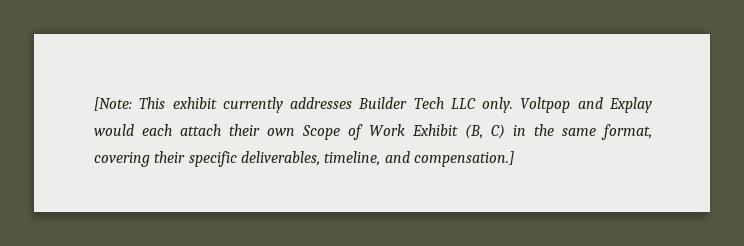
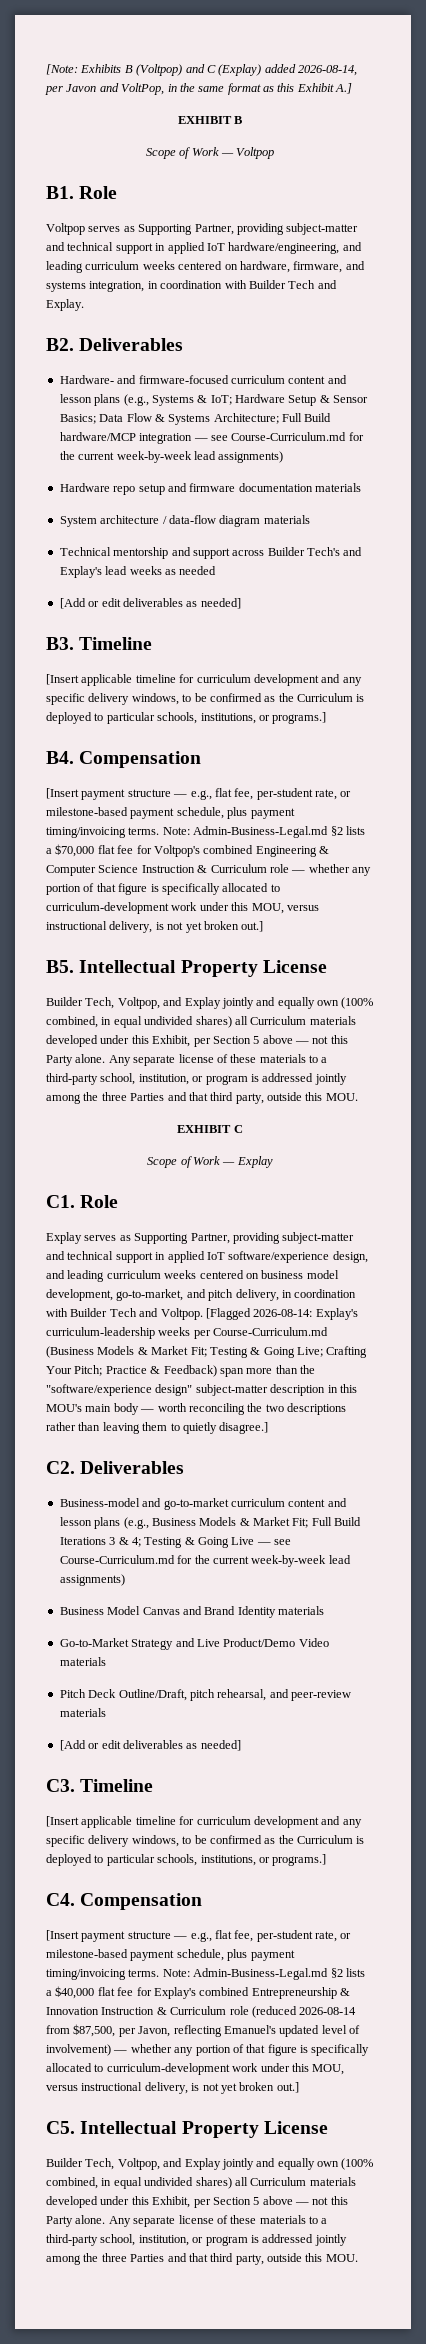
- [Note: This exhibit currently addresses Builder Tech LLC only. Voltpop and Explay would each attach their own Scope of Work Exhibit (B, C) in the same format, covering their specific deliverables, timeline, and compensation.]
+ [Note: Exhibits B (Voltpop) and C (Explay) added 2026-08-14, per Javon and VoltPop, in the same format as this Exhibit A.]
+ EXHIBIT B
+ Scope of Work — Voltpop
+ B1. Role
+ Voltpop serves as Supporting Partner, providing subject-matter and technical support in applied IoT hardware/engineering, and leading curriculum weeks centered on hardware, firmware, and systems integration, in coordination with Builder Tech and Explay.
+ B2. Deliverables
+ Hardware- and firmware-focused curriculum content and lesson plans (e.g., Systems & IoT; Hardware Setup & Sensor Basics; Data Flow & Systems Architecture; Full Build hardware/MCP integration — see Course-Curriculum.md for the current week-by-week lead assignments)
+ Hardware repo setup and firmware documentation materials
+ System architecture / data-flow diagram materials
+ Technical mentorship and support across Builder Tech's and Explay's lead weeks as needed
+ [Add or edit deliverables as needed]
+ B3. Timeline
+ [Insert applicable timeline for curriculum development and any specific delivery windows, to be confirmed as the Curriculum is deployed to particular schools, institutions, or programs.]
+ B4. Compensation
+ [Insert payment structure — e.g., flat fee, per-student rate, or milestone-based payment schedule, plus payment timing/invoicing terms. Note: Admin-Business-Legal.md §2 lists a $70,000 flat fee for Voltpop's combined Engineering & Computer Science Instruction & Curriculum role — whether any portion of that figure is specifically allocated to curriculum-development work under this MOU, versus instructional delivery, is not yet broken out.]
+ B5. Intellectual Property License
+ Builder Tech, Voltpop, and Explay jointly and equally own (100% combined, in equal undivided shares) all Curriculum materials developed under this Exhibit, per Section 5 above — not this Party alone. Any separate license of these materials to a third-party school, institution, or program is addressed jointly among the three Parties and that third party, outside this MOU.
+ EXHIBIT C
+ Scope of Work — Explay
+ C1. Role
+ Explay serves as Supporting Partner, providing subject-matter and technical support in applied IoT software/experience design, and leading curriculum weeks centered on business model development, go-to-market, and pitch delivery, in coordination with Builder Tech and Voltpop. [Flagged 2026-08-14: Explay's curriculum-leadership weeks per Course-Curriculum.md (Business Models & Market Fit; Testing & Going Live; Crafting Your Pitch; Practice & Feedback) span more than the "software/experience design" subject-matter description in this MOU's main body — worth reconciling the two descriptions rather than leaving them to quietly disagree.]
+ C2. Deliverables
+ Business-model and go-to-market curriculum content and lesson plans (e.g., Business Models & Market Fit; Full Build Iterations 3 & 4; Testing & Going Live — see Course-Curriculum.md for the current week-by-week lead assignments)
+ Business Model Canvas and Brand Identity materials
+ Go-to-Market Strategy and Live Product/Demo Video materials
+ Pitch Deck Outline/Draft, pitch rehearsal, and peer-review materials
+ [Add or edit deliverables as needed]
+ C3. Timeline
+ [Insert applicable timeline for curriculum development and any specific delivery windows, to be confirmed as the Curriculum is deployed to particular schools, institutions, or programs.]
+ C4. Compensation
+ [Insert payment structure — e.g., flat fee, per-student rate, or milestone-based payment schedule, plus payment timing/invoicing terms. Note: Admin-Business-Legal.md §2 lists a $40,000 flat fee for Explay's combined Entrepreneurship & Innovation Instruction & Curriculum role (reduced 2026-08-14 from $87,500, per Javon, reflecting Emanuel's updated level of involvement) — whether any portion of that figure is specifically allocated to curriculum-development work under this MOU, versus instructional delivery, is not yet broken out.]
+ C5. Intellectual Property License
+ Builder Tech, Voltpop, and Explay jointly and equally own (100% combined, in equal undivided shares) all Curriculum materials developed under this Exhibit, per Section 5 above — not this Party alone. Any separate license of these materials to a third-party school, institution, or program is addressed jointly among the three Parties and that third party, outside this MOU.

